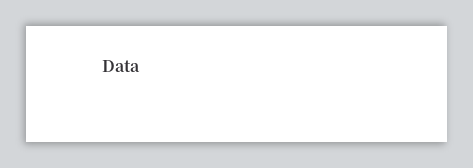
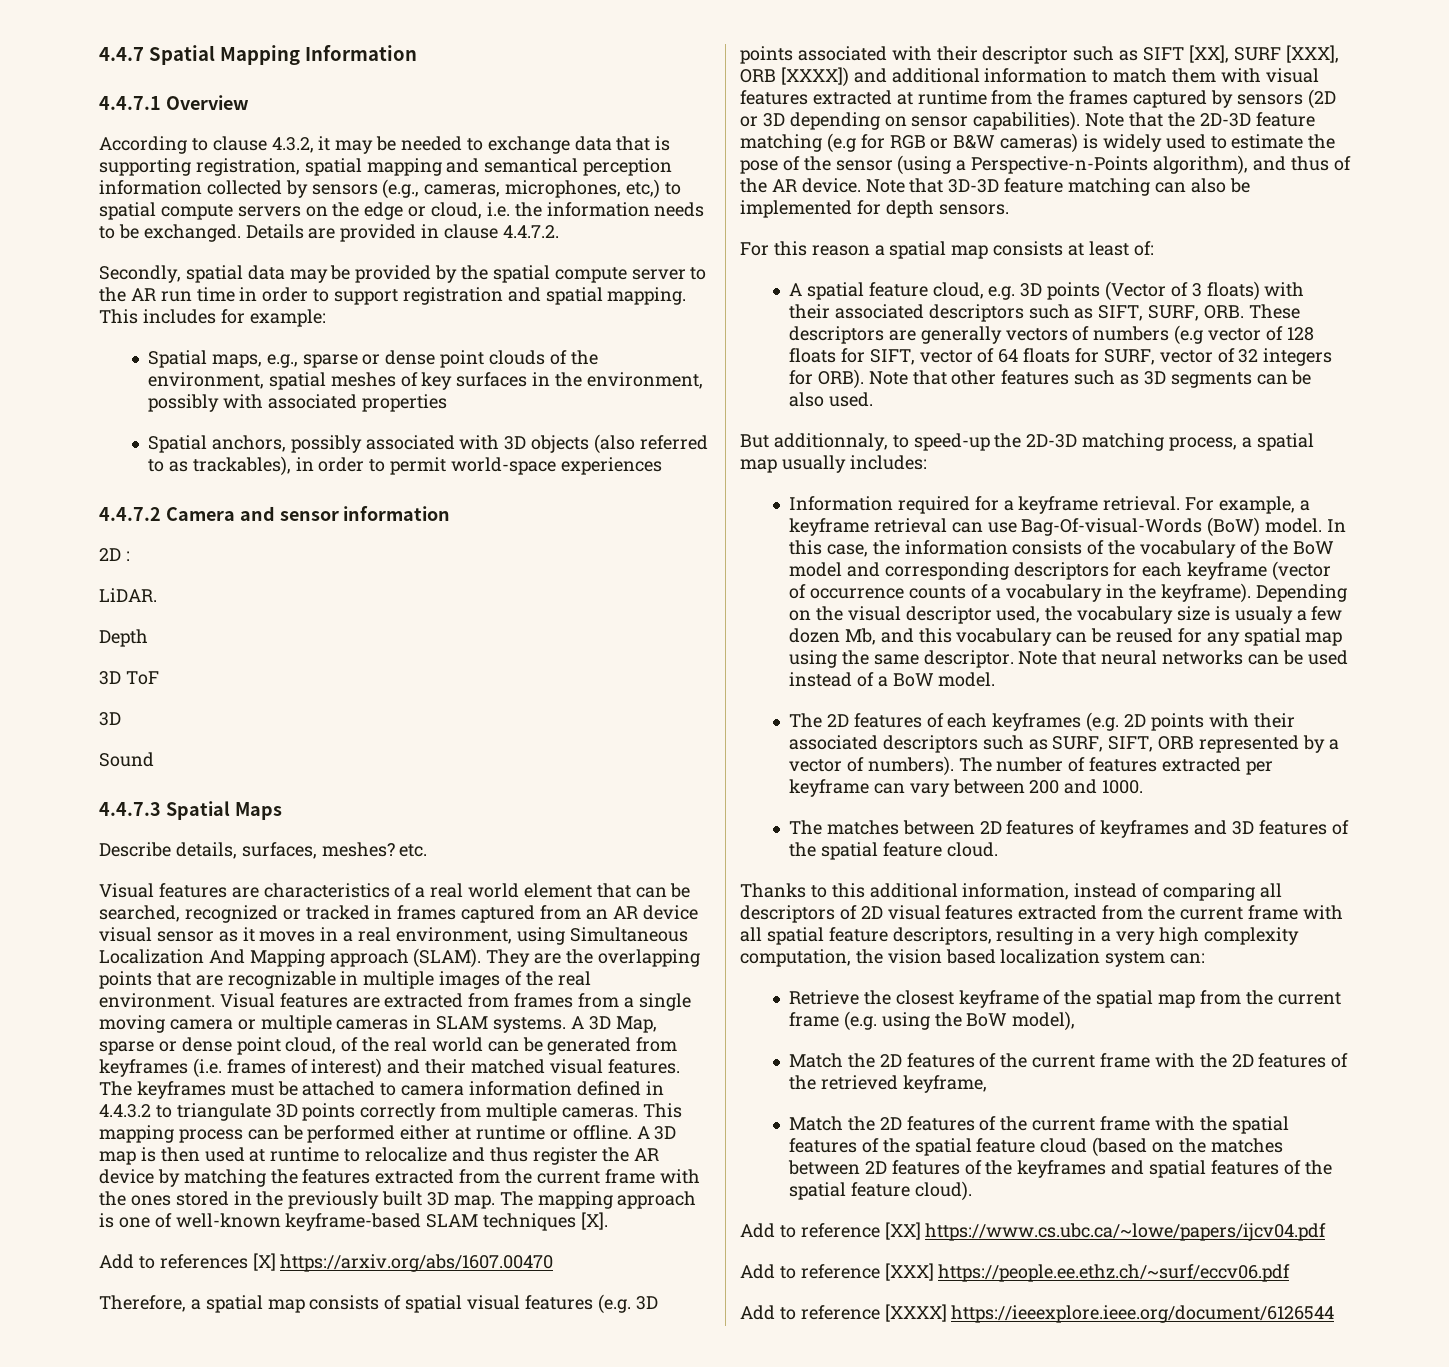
- Data
+ 4.4.7 Spatial Mapping Information
+ 4.4.7.1 Overview
+ According to clause 4.3.2, it may be needed to exchange data that is supporting registration, spatial mapping and semantical perception information collected by sensors (e.g., cameras, microphones, etc,) to spatial compute servers on the edge or cloud, i.e. the information needs to be exchanged. Details are provided in clause 4.4.7.2.
+ Secondly, spatial data may be provided by the spatial compute server to the AR run time in order to support registration and spatial mapping. This includes for example:
+ Spatial maps, e.g., sparse or dense point clouds of the environment, spatial meshes of key surfaces in the environment, possibly with associated properties
+ Spatial anchors, possibly associated with 3D objects (also referred to as trackables), in order to permit world-space experiences
+ 4.4.7.2 Camera and sensor information
+ 2D :
+ LiDAR.
+ Depth
+ 3D ToF
+ 3D
+ Sound
+ 4.4.7.3 Spatial Maps
+ Describe details, surfaces, meshes? etc.
+ Visual features are characteristics of a real world element that can be searched, recognized or tracked in frames captured from an AR device visual sensor as it moves in a real environment, using Simultaneous Localization And Mapping approach (SLAM). They are the overlapping points that are recognizable in multiple images of the real environment. Visual features are extracted from frames from a single moving camera or multiple cameras in SLAM systems. A 3D Map, sparse or dense point cloud, of the real world can be generated from keyframes (i.e. frames of interest) and their matched visual features. The keyframes must be attached to camera information defined in 4.4.3.2 to triangulate 3D points correctly from multiple cameras. This mapping process can be performed either at runtime or offline. A 3D map is then used at runtime to relocalize and thus register the AR device by matching the features extracted from the current frame with the ones stored in the previously built 3D map. The mapping approach is one of well-known keyframe-based SLAM techniques [X].
+ Add to references [X] https://arxiv.org/abs/1607.00470
+ Therefore, a spatial map consists of spatial visual features (e.g. 3D points associated with their descriptor such as SIFT [XX], SURF [XXX], ORB [XXXX]) and additional information to match them with visual features extracted at runtime from the frames captured by sensors (2D or 3D depending on sensor capabilities). Note that the 2D-3D feature matching (e.g for RGB or B&W cameras) is widely used to estimate the pose of the sensor (using a Perspective-n-Points algorithm), and thus of the AR device. Note that 3D-3D feature matching can also be implemented for depth sensors.
+ For this reason a spatial map consists at least of:
+ A spatial feature cloud, e.g. 3D points (Vector of 3 floats) with their associated descriptors such as SIFT, SURF, ORB. These descriptors are generally vectors of numbers (e.g vector of 128 floats for SIFT, vector of 64 floats for SURF, vector of 32 integers for ORB). Note that other features such as 3D segments can be also used.
+ But additionnaly, to speed-up the 2D-3D matching process, a spatial map usually includes:
+ Information required for a keyframe retrieval. For example, a keyframe retrieval can use Bag-Of-visual-Words (BoW) model. In this case, the information consists of the vocabulary of the BoW model and corresponding descriptors for each keyframe (vector of occurrence counts of a vocabulary in the keyframe). Depending on the visual descriptor used, the vocabulary size is usualy a few dozen Mb, and this vocabulary can be reused for any spatial map using the same descriptor. Note that neural networks can be used instead of a BoW model.
+ The 2D features of each keyframes (e.g. 2D points with their associated descriptors such as SURF, SIFT, ORB represented by a vector of numbers). The number of features extracted per keyframe can vary between 200 and 1000.
+ The matches between 2D features of keyframes and 3D features of the spatial feature cloud.
+ Thanks to this additional information, instead of comparing all descriptors of 2D visual features extracted from the current frame with all spatial feature descriptors, resulting in a very high complexity computation, the vision based localization system can:
+ Retrieve the closest keyframe of the spatial map from the current frame (e.g. using the BoW model),
+ Match the 2D features of the current frame with the 2D features of the retrieved keyframe,
+ Match the 2D features of the current frame with the spatial features of the spatial feature cloud (based on the matches between 2D features of the keyframes and spatial features of the spatial feature cloud).
+ Add to reference [XX] https://www.cs.ubc.ca/~lowe/papers/ijcv04.pdf
+ Add to reference [XXX] https://people.ee.ethz.ch/~surf/eccv06.pdf
+ Add to reference [XXXX] https://ieeexplore.ieee.org/document/6126544

